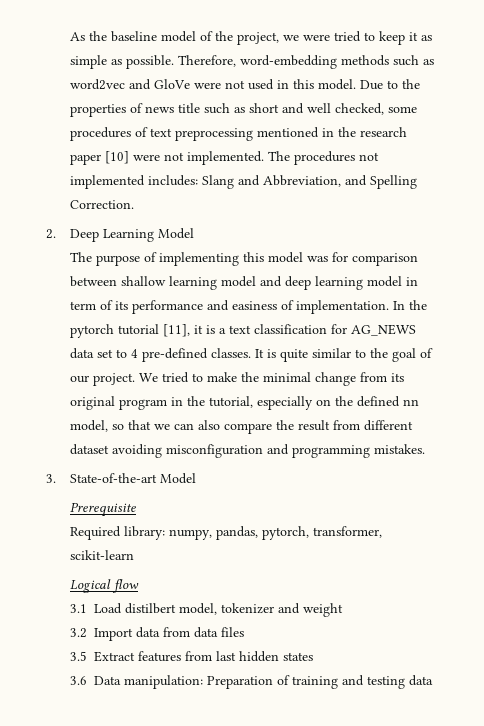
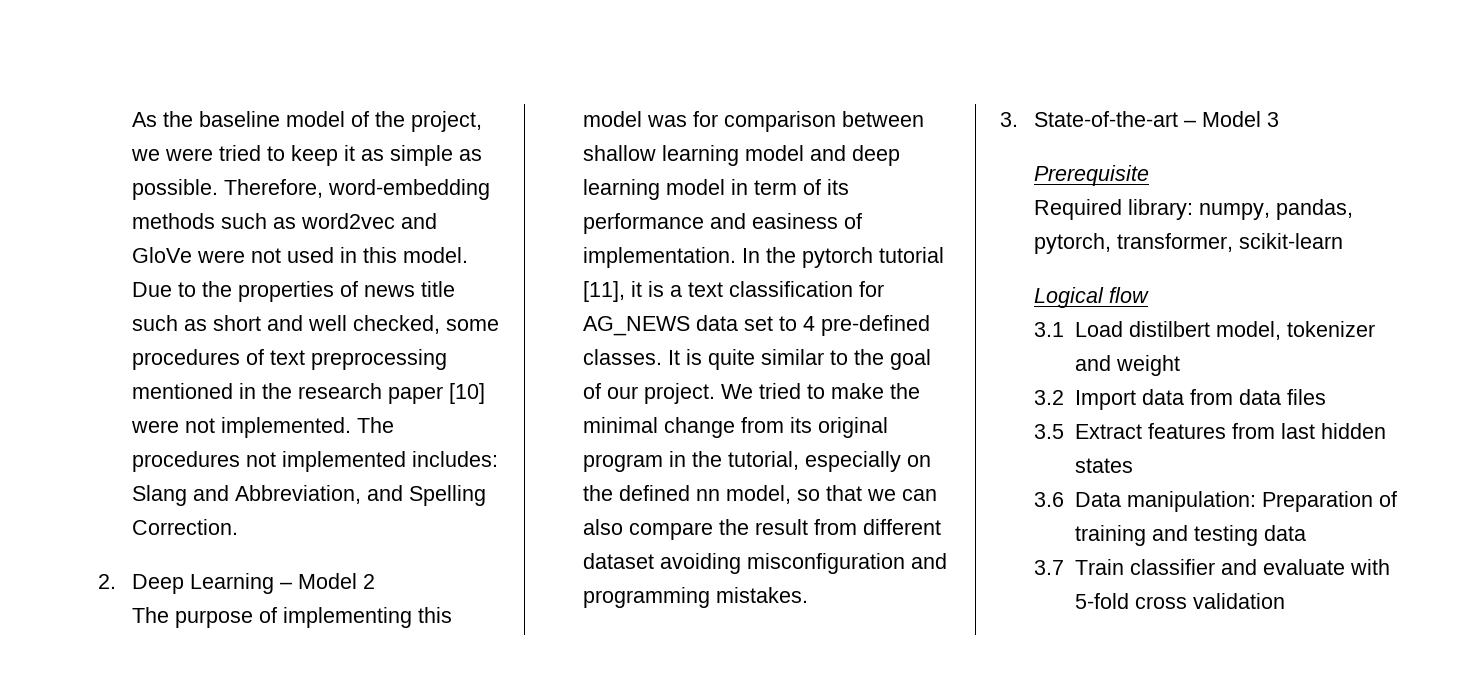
- 2. Deep Learning Model
+ 2. Deep Learning – Model 2
- 3. State-of-the-art Model
+ 3. State-of-the-art – Model 3
+ 3.7 Train classifier and evaluate with 5-fold cross validation

